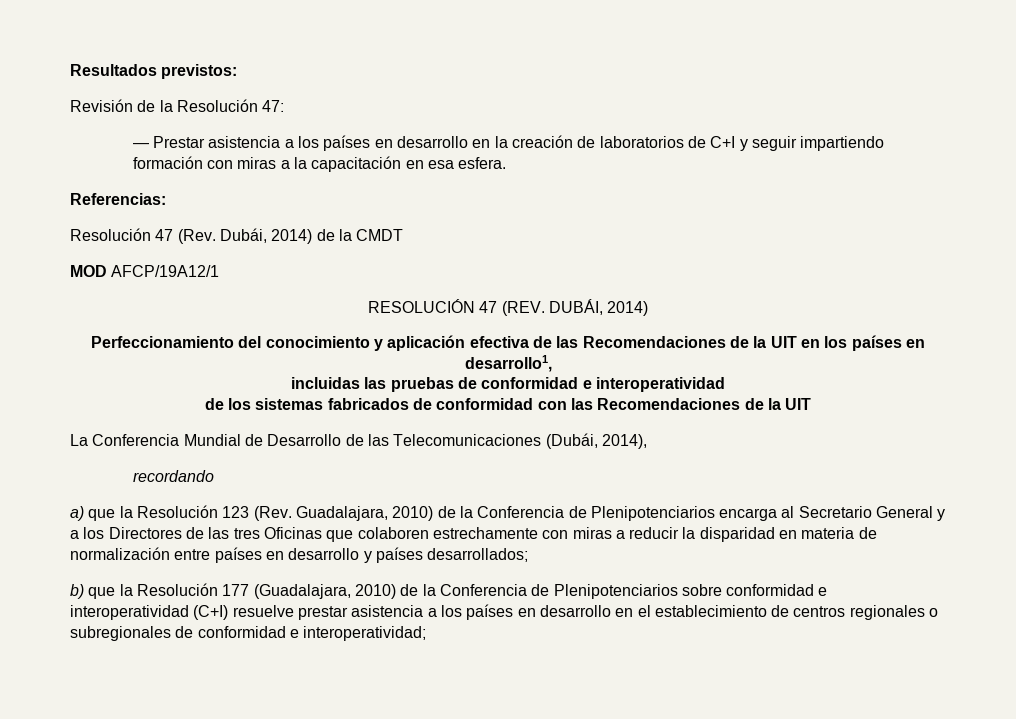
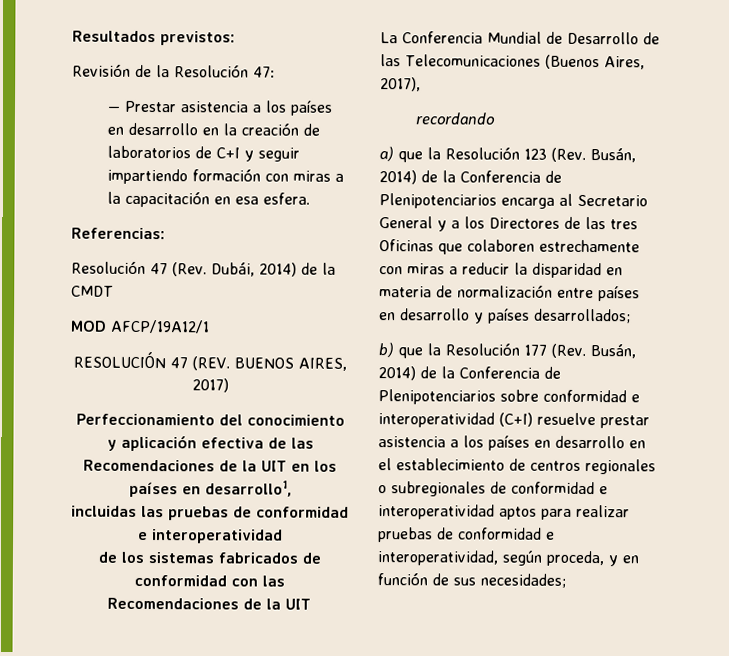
- RESOLUCIÓN 47 (REV. DUBÁI, 2014)
+ RESOLUCIÓN 47 (REV. BUENOS AIRES, 2017)
- La Conferencia Mundial de Desarrollo de las Telecomunicaciones (Dubái, 2014),
+ La Conferencia Mundial de Desarrollo de las Telecomunicaciones (Buenos Aires, 2017),
- a) que la Resolución 123 (Rev. Guadalajara, 2010) de la Conferencia de Plenipotenciarios encarga al Secretario General y a los Directores de las tres Oficinas que colaboren estrechamente con miras a reducir la disparidad en materia de normalización entre países en desarrollo y países desarrollados;
+ a) que la Resolución 123 (Rev. Busán, 2014) de la Conferencia de Plenipotenciarios encarga al Secretario General y a los Directores de las tres Oficinas que colaboren estrechamente con miras a reducir la disparidad en materia de normalización entre países en desarrollo y países desarrollados;
- b) que la Resolución 177 (Guadalajara, 2010) de la Conferencia de Plenipotenciarios sobre conformidad e interoperatividad (C+I) resuelve prestar asistencia a los países en desarrollo en el establecimiento de centros regionales o subregionales de conformidad e interoperatividad;
+ b) que la Resolución 177 (Rev. Busán, 2014) de la Conferencia de Plenipotenciarios sobre conformidad e interoperatividad (C+I) resuelve prestar asistencia a los países en desarrollo en el establecimiento de centros regionales o subregionales de conformidad e interoperatividad aptos para realizar pruebas de conformidad e interoperatividad, según proceda, y en función de sus necesidades;

